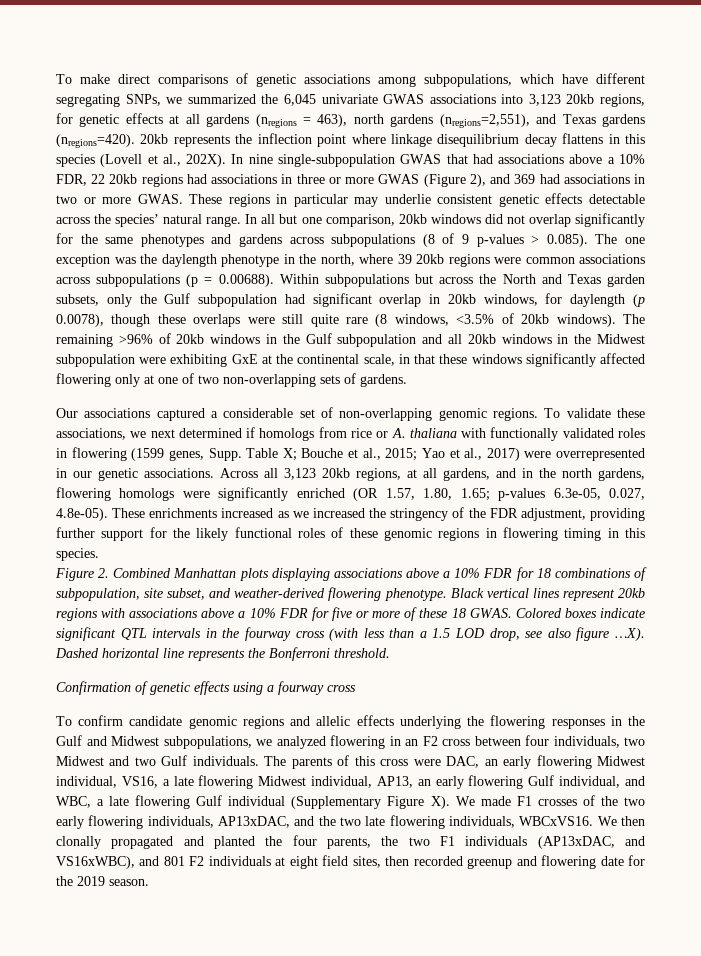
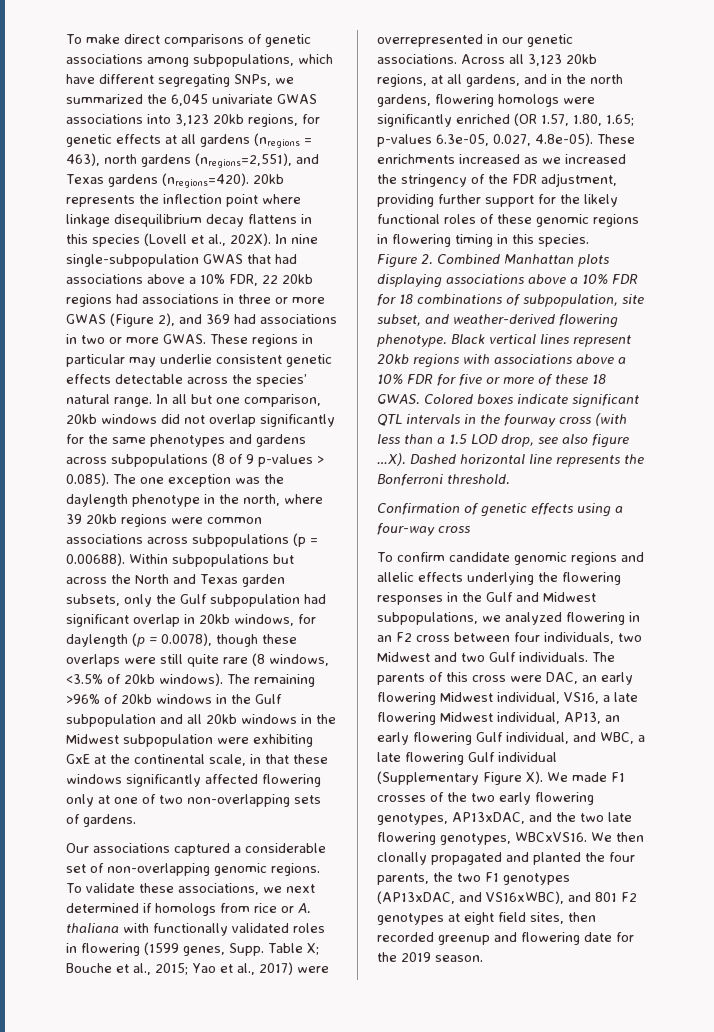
- In all but one comparison, 20kb windows did not overlap significantly for the same phenotypes and gardens across subpopulations (8 of 9 p-values > 0.085). The one exception was the daylength phenotype in the north, where 39 20kb regions were common associations across subpopulations (p = 0.00688). Within subpopulations but across the North and Texas garden subsets, only the Gulf subpopulation had significant overlap in 20kb windows, for daylength (p 0.0078), though these overlaps were still quite rare (8 windows, <3.5% of 20kb windows).
+ In all but one comparison, 20kb windows did not overlap significantly for the same phenotypes and gardens across subpopulations (8 of 9 p-values > 0.085). The one exception was the daylength phenotype in the north, where 39 20kb regions were common associations across subpopulations (p = 0.00688). Within subpopulations but across the North and Texas garden subsets, only the Gulf subpopulation had significant overlap in 20kb windows, for daylength (p = 0.0078), though these overlaps were still quite rare (8 windows, <3.5% of 20kb windows).
- Confirmation of genetic effects using a fourway cross
+ Confirmation of genetic effects using a four-way cross
- The parents of this cross were DAC, an early flowering Midwest individual, VS16, a late flowering Midwest individual, AP13, an early flowering Gulf individual, and WBC, a late flowering Gulf individual (Supplementary Figure X). We made F1 crosses of the two early flowering individuals, AP13xDAC, and the two late flowering individuals, WBCxVS16.
+ The parents of this cross were DAC, an early flowering Midwest individual, VS16, a late flowering Midwest individual, AP13, an early flowering Gulf individual, and WBC, a late flowering Gulf individual (Supplementary Figure X). We made F1 crosses of the two early flowering genotypes, AP13xDAC, and the two late flowering genotypes, WBCxVS16.
- We then clonally propagated and planted the four parents, the two F1 individuals (AP13xDAC, and VS16xWBC), and 801 F2 individuals at eight field sites, then recorded greenup and flowering date for the 2019 season.
+ We then clonally propagated and planted the four parents, the two F1 genotypes (AP13xDAC, and VS16xWBC), and 801 F2 genotypes at eight field sites, then recorded greenup and flowering date for the 2019 season.

